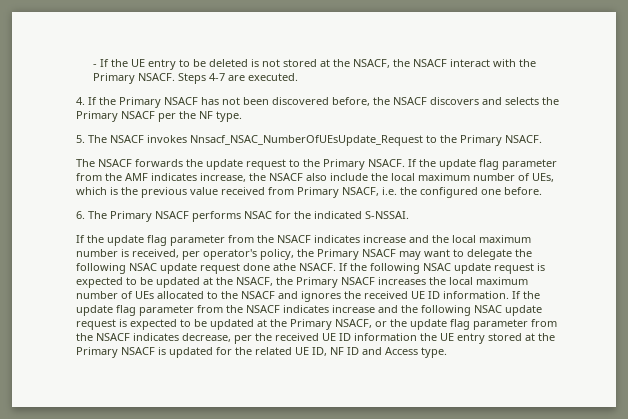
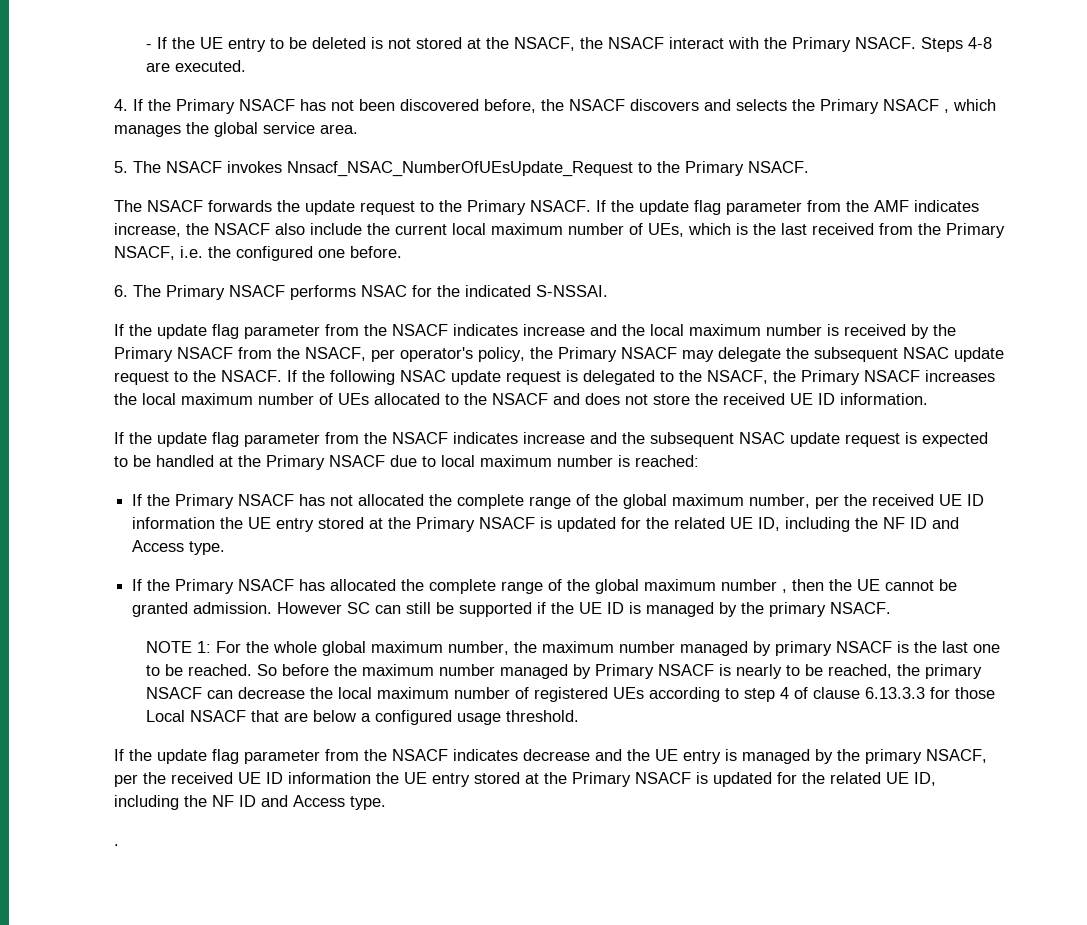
- Steps 4-7 are executed.
+ Steps 4-8 are executed.
- 4. If the Primary NSACF has not been discovered before, the NSACF discovers and selects the Primary NSACF per the NF type.
+ 4. If the Primary NSACF has not been discovered before, the NSACF discovers and selects the Primary NSACF , which manages the global service area.
- If the update flag parameter from the AMF indicates increase, the NSACF also include the local maximum number of UEs, which is the previous value received from Primary NSACF, i.e. the configured one before.
+ If the update flag parameter from the AMF indicates increase, the NSACF also include the current local maximum number of UEs, which is the last received from the Primary NSACF, i.e. the configured one before.
- If the update flag parameter from the NSACF indicates increase and the local maximum number is received, per operator's policy, the Primary NSACF may want to delegate the following NSAC update request done athe NSACF.
+ If the update flag parameter from the NSACF indicates increase and the local maximum number is received by the Primary NSACF from the NSACF, per operator's policy, the Primary NSACF may delegate the subsequent NSAC update request to the NSACF.
- If the following NSAC update request is expected to be updated at the NSACF, the Primary NSACF increases the local maximum number of UEs allocated to the NSACF and ignores the received UE ID information. If the update flag parameter from the NSACF indicates increase and the following NSAC update request is expected to be updated at the Primary NSACF, or the update flag parameter from the NSACF indicates decrease, per the received UE ID information the UE entry stored at the Primary NSACF is updated for the related UE ID, NF ID and Access type.
+ If the following NSAC update request is delegated to the NSACF, the Primary NSACF increases the local maximum number of UEs allocated to the NSACF and does not store the received UE ID information.
+ If the update flag parameter from the NSACF indicates increase and the subsequent NSAC update request is expected to be handled at the Primary NSACF due to local maximum number is reached:
+ If the Primary NSACF has not allocated the complete range of the global maximum number, per the received UE ID information the UE entry stored at the Primary NSACF is updated for the related UE ID, including the NF ID and Access type.
+ If the Primary NSACF has allocated the complete range of the global maximum number , then the UE cannot be granted admission. However SC can still be supported if the UE ID is managed by the primary NSACF.
+ NOTE 1: For the whole global maximum number, the maximum number managed by primary NSACF is the last one to be reached. So before the maximum number managed by Primary NSACF is nearly to be reached, the primary NSACF can decrease the local maximum number of registered UEs according to step 4 of clause 6.13.3.3 for those Local NSACF that are below a configured usage threshold.
+ If the update flag parameter from the NSACF indicates decrease and the UE entry is managed by the primary NSACF, per the received UE ID information the UE entry stored at the Primary NSACF is updated for the related UE ID, including the NF ID and Access type.
+ .

